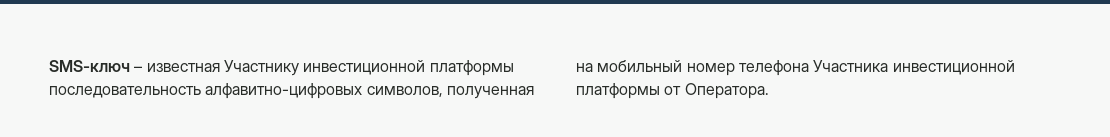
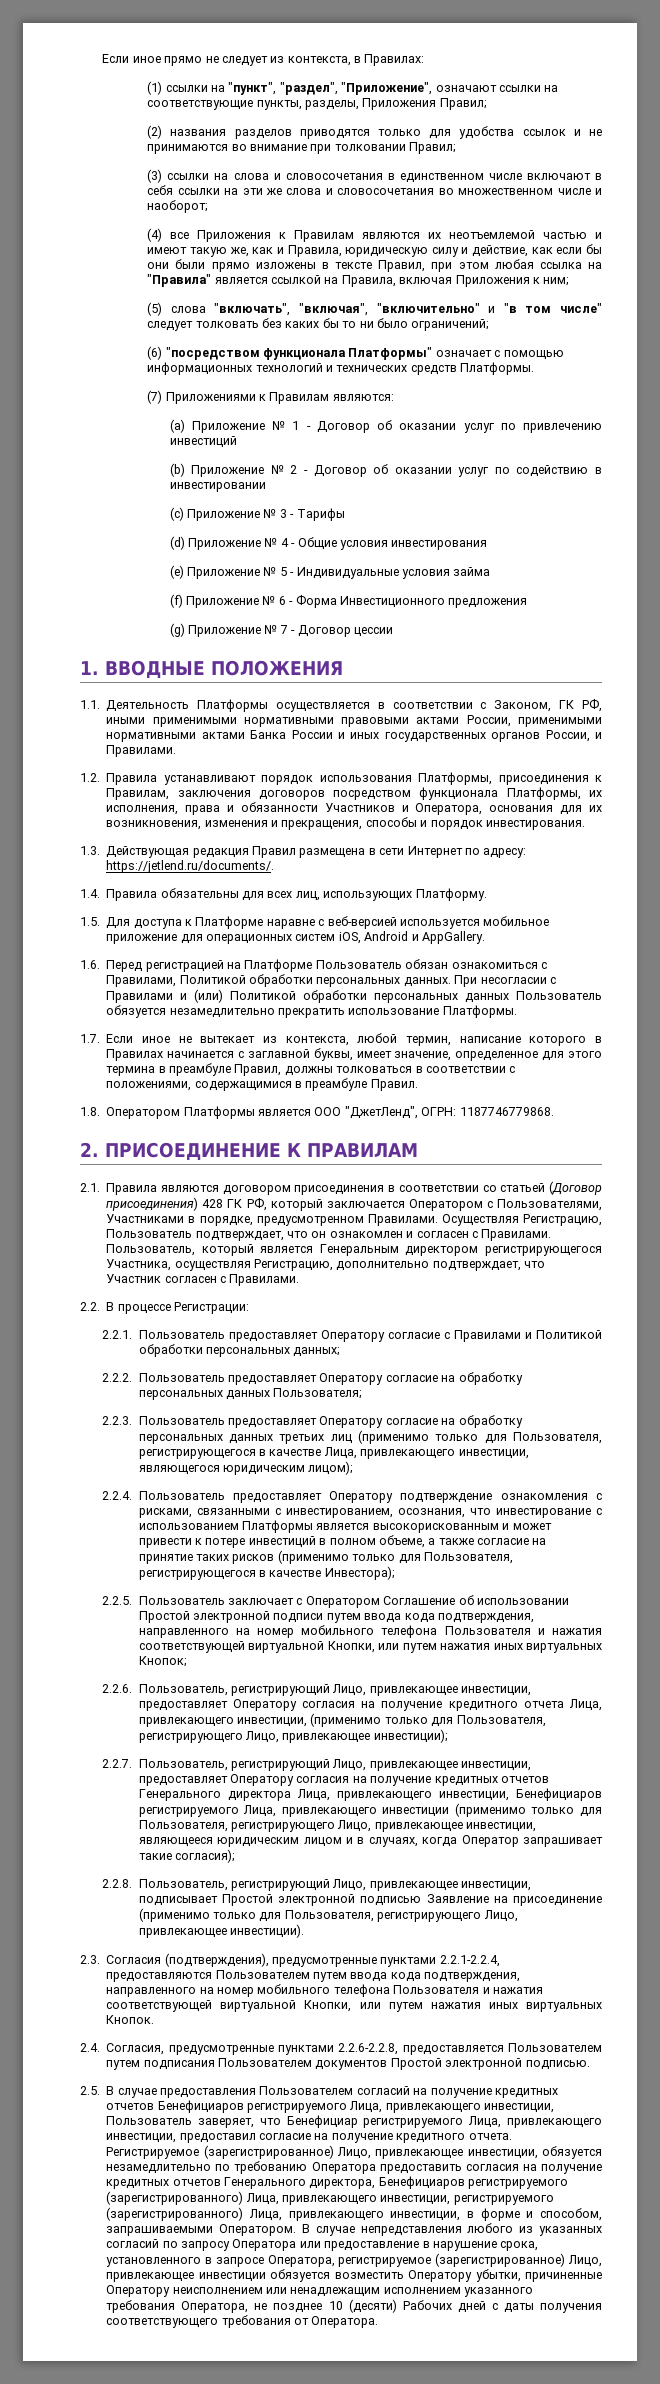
- SMS-ключ – известная Участнику инвестиционной платформы последовательность алфавитно-цифровых символов, полученная на мобильный номер телефона Участника инвестиционной платформы от Оператора.
+ Если иное прямо не следует из контекста, в Правилах:
+ (1) ссылки на "пункт", "раздел", "Приложение", означают ссылки на соответствующие пункты, разделы, Приложения Правил;
+ (2) названия разделов приводятся только для удобства ссылок и не принимаются во внимание при толковании Правил;
+ (3) ссылки на слова и словосочетания в единственном числе включают в себя ссылки на эти же слова и словосочетания во множественном числе и наоборот;
+ (4) все Приложения к Правилам являются их неотъемлемой частью и имеют такую же, как и Правила, юридическую силу и действие, как если бы они были прямо изложены в тексте Правил, при этом любая ссылка на "Правила" является ссылкой на Правила, включая Приложения к ним;
+ (5) слова "включать", "включая", "включительно" и "в том числе" следует толковать без каких бы то ни было ограничений;
+ (6) "посредством функционала Платформы" означает с помощью информационных технологий и технических средств Платформы.
+ (7) Приложениями к Правилам являются:
+ (а) Приложение № 1 - Договор об оказании услуг по привлечению инвестиций
+ (b) Приложение № 2 - Договор об оказании услуг по содействию в инвестировании
+ (c) Приложение № 3 - Тарифы
+ (d) Приложение № 4 - Общие условия инвестирования
+ (e) Приложение № 5 - Индивидуальные условия займа
+ (f) Приложение № 6 - Форма Инвестиционного предложения
+ (g) Приложение № 7 - Договор цессии
+ 1. ВВОДНЫЕ ПОЛОЖЕНИЯ
+ 1.1. Деятельность Платформы осуществляется в соответствии с Законом, ГК РФ, иными применимыми нормативными правовыми актами России, применимыми нормативными актами Банка России и иных государственных органов России, и Правилами.
+ 1.2. Правила устанавливают порядок использования Платформы, присоединения к Правилам, заключения договоров посредством функционала Платформы, их исполнения, права и обязанности Участников и Оператора, основания для их возникновения, изменения и прекращения, способы и порядок инвестирования.
+ 1.3. Действующая редакция Правил размещена в сети Интернет по адресу: https://jetlend.ru/documents/.
+ 1.4. Правила обязательны для всех лиц, использующих Платформу.
+ 1.5. Для доступа к Платформе наравне с веб-версией используется мобильное приложение для операционных систем iOS, Android и AppGallery.
+ 1.6. Перед регистрацией на Платформе Пользователь обязан ознакомиться с Правилами, Политикой обработки персональных данных. При несогласии с Правилами и (или) Политикой обработки персональных данных Пользователь обязуется незамедлительно прекратить использование Платформы.
+ 1.7. Если иное не вытекает из контекста, любой термин, написание которого в Правилах начинается с заглавной буквы, имеет значение, определенное для этого термина в преамбуле Правил, должны толковаться в соответствии с положениями, содержащимися в преамбуле Правил.
+ 1.8. Оператором Платформы является ООО "ДжетЛенд", ОГРН: 1187746779868.
+ 2. ПРИСОЕДИНЕНИЕ К ПРАВИЛАМ
+ 2.1. Правила являются договором присоединения в соответствии со статьей (Договор присоединения) 428 ГК РФ, который заключается Оператором с Пользователями, Участниками в порядке, предусмотренном Правилами. Осуществляя Регистрацию, Пользователь подтверждает, что он ознакомлен и согласен с Правилами. Пользователь, который является Генеральным директором регистрирующегося Участника, осуществляя Регистрацию, дополнительно подтверждает, что Участник согласен с Правилами.
+ 2.2. В процессе Регистрации:
+ 2.2.1. Пользователь предоставляет Оператору согласие с Правилами и Политикой обработки персональных данных;
+ 2.2.2. Пользователь предоставляет Оператору согласие на обработку персональных данных Пользователя;
+ 2.2.3. Пользователь предоставляет Оператору согласие на обработку персональных данных третьих лиц (применимо только для Пользователя, регистрирующегося в качестве Лица, привлекающего инвестиции, являющегося юридическим лицом);
+ 2.2.4. Пользователь предоставляет Оператору подтверждение ознакомления с рисками, связанными с инвестированием, осознания, что инвестирование с использованием Платформы является высокорискованным и может привести к потере инвестиций в полном объеме, а также согласие на принятие таких рисков (применимо только для Пользователя, регистрирующегося в качестве Инвестора);
+ 2.2.5. Пользователь заключает с Оператором Соглашение об использовании Простой электронной подписи путем ввода кода подтверждения, направленного на номер мобильного телефона Пользователя и нажатия соответствующей виртуальной Кнопки, или путем нажатия иных виртуальных Кнопок;
+ 2.2.6. Пользователь, регистрирующий Лицо, привлекающее инвестиции, предоставляет Оператору согласия на получение кредитного отчета Лица, привлекающего инвестиции, (применимо только для Пользователя, регистрирующего Лицо, привлекающее инвестиции);
+ 2.2.7. Пользователь, регистрирующий Лицо, привлекающее инвестиции, предоставляет Оператору согласия на получение кредитных отчетов Генерального директора Лица, привлекающего инвестиции, Бенефициаров регистрируемого Лица, привлекающего инвестиции (применимо только для Пользователя, регистрирующего Лицо, привлекающее инвестиции, являющееся юридическим лицом и в случаях, когда Оператор запрашивает такие согласия);
+ 2.2.8. Пользователь, регистрирующий Лицо, привлекающее инвестиции, подписывает Простой электронной подписью Заявление на присоединение (применимо только для Пользователя, регистрирующего Лицо, привлекающее инвестиции).
+ 2.3. Согласия (подтверждения), предусмотренные пунктами 2.2.1-2.2.4, предоставляются Пользователем путем ввода кода подтверждения, направленного на номер мобильного телефона Пользователя и нажатия соответствующей виртуальной Кнопки, или путем нажатия иных виртуальных Кнопок.
+ 2.4. Согласия, предусмотренные пунктами 2.2.6-2.2.8, предоставляется Пользователем путем подписания Пользователем документов Простой электронной подписью.
+ 2.5. В случае предоставления Пользователем согласий на получение кредитных отчетов Бенефициаров регистрируемого Лица, привлекающего инвестиции, Пользователь заверяет, что Бенефициар регистрируемого Лица, привлекающего инвестиции, предоставил согласие на получение кредитного отчета. Регистрируемое (зарегистрированное) Лицо, привлекающее инвестиции, обязуется незамедлительно по требованию Оператора предоставить согласия на получение кредитных отчетов Генерального директора, Бенефициаров регистрируемого (зарегистрированного) Лица, привлекающего инвестиции, регистрируемого (зарегистрированного) Лица, привлекающего инвестиции, в форме и способом, запрашиваемыми Оператором. В случае непредставления любого из указанных согласий по запросу Оператора или предоставление в нарушение срока, установленного в запросе Оператора, регистрируемое (зарегистрированное) Лицо, привлекающее инвестиции обязуется возместить Оператору убытки, причиненные Оператору неисполнением или ненадлежащим исполнением указанного требования Оператора, не позднее 10 (десяти) Рабочих дней с даты получения соответствующего требования от Оператора.

